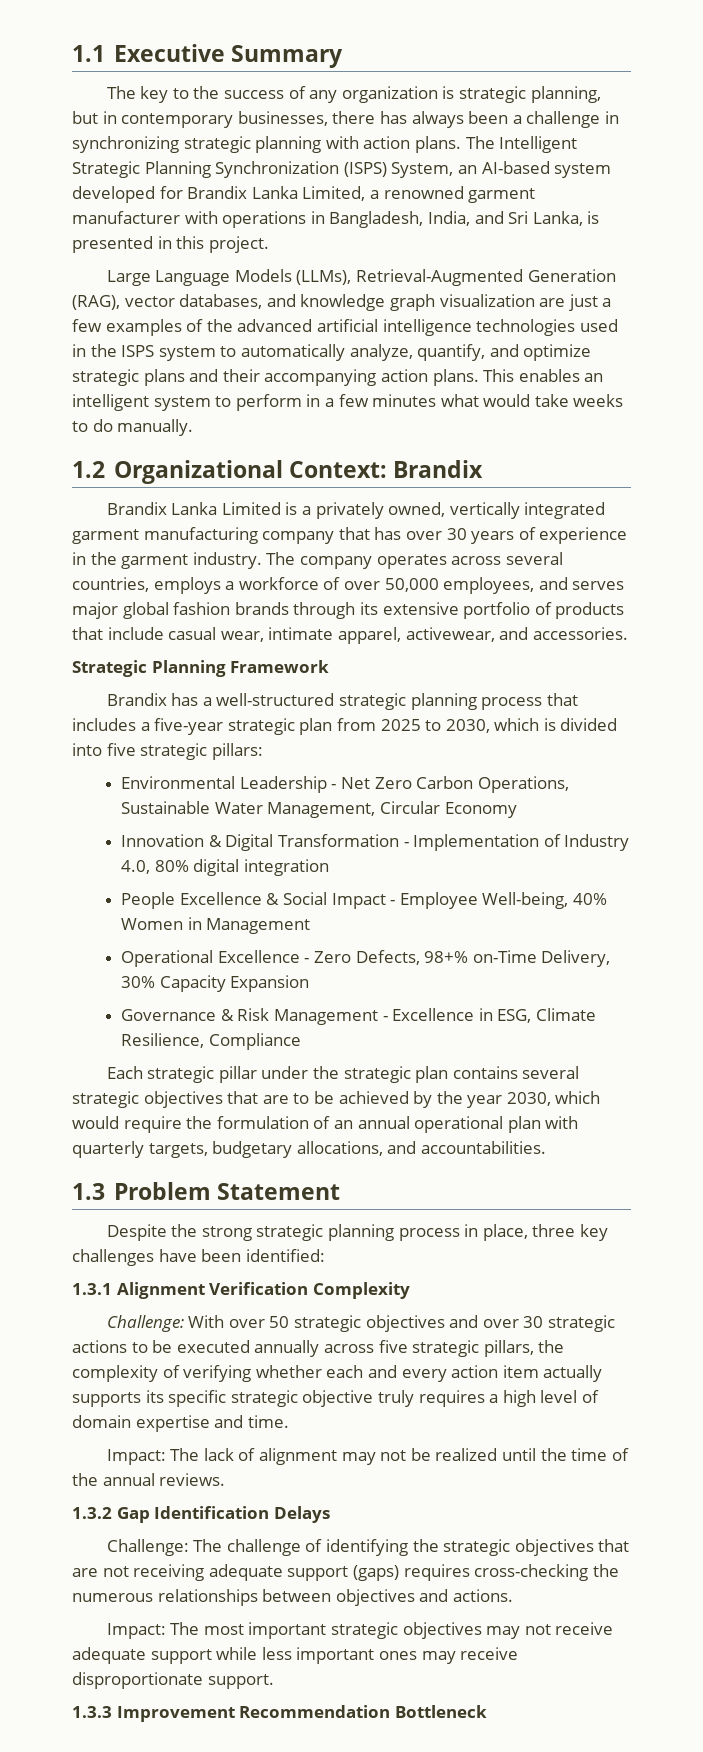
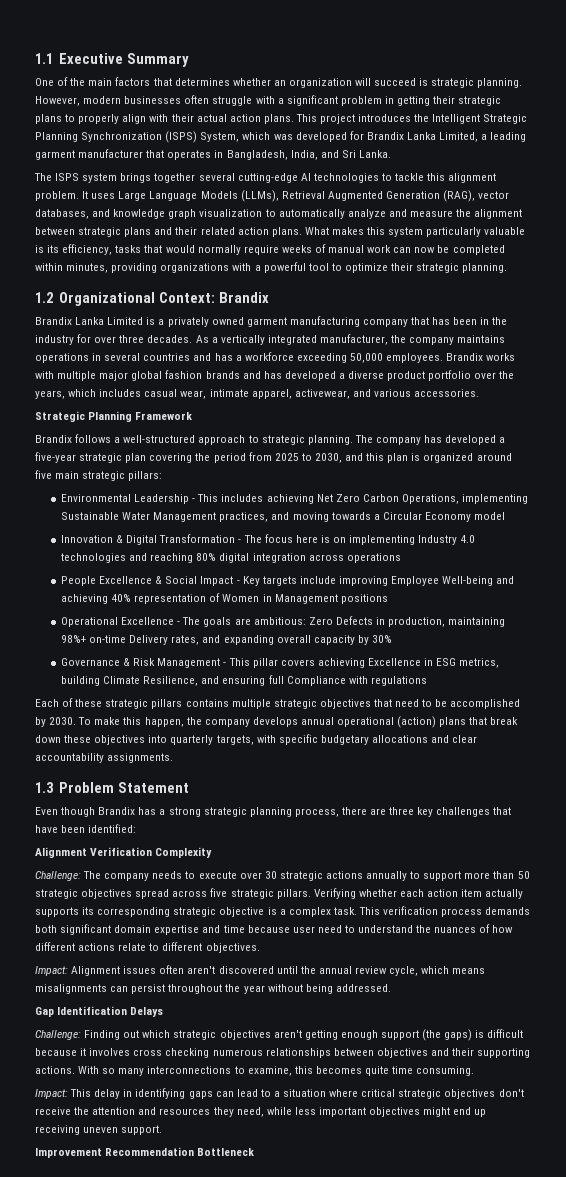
- The key to the success of any organization is strategic planning, but in contemporary businesses, there has always been a challenge in synchronizing strategic planning with action plans. The Intelligent Strategic Planning Synchronization (ISPS) System, an AI-based system developed for Brandix Lanka Limited, a renowned garment manufacturer with operations in Bangladesh, India, and Sri Lanka, is presented in this project.
- Large Language Models (LLMs), Retrieval-Augmented Generation (RAG), vector databases, and knowledge graph visualization are just a few examples of the advanced artificial intelligence technologies used in the ISPS system to automatically analyze, quantify, and optimize strategic plans and their accompanying action plans. This enables an intelligent system to perform in a few minutes what would take weeks to do manually.
+ One of the main factors that determines whether an organization will succeed is strategic planning. However, modern businesses often struggle with a significant problem in getting their strategic plans to properly align with their actual action plans. This project introduces the Intelligent Strategic Planning Synchronization (ISPS) System, which was developed for Brandix Lanka Limited, a leading garment manufacturer that operates in Bangladesh, India, and Sri Lanka.
+ The ISPS system brings together several cutting-edge AI technologies to tackle this alignment problem. It uses Large Language Models (LLMs), Retrieval Augmented Generation (RAG), vector databases, and knowledge graph visualization to automatically analyze and measure the alignment between strategic plans and their related action plans. What makes this system particularly valuable is its efficiency, tasks that would normally require weeks of manual work can now be completed within minutes, providing organizations with a powerful tool to optimize their strategic planning.
- Brandix Lanka Limited is a privately owned, vertically integrated garment manufacturing company that has over 30 years of experience in the garment industry. The company operates across several countries, employs a workforce of over 50,000 employees, and serves major global fashion brands through its extensive portfolio of products that include casual wear, intimate apparel, activewear, and accessories.
+ Brandix Lanka Limited is a privately owned garment manufacturing company that has been in the industry for over three decades. As a vertically integrated manufacturer, the company maintains operations in several countries and has a workforce exceeding 50,000 employees. Brandix works with multiple major global fashion brands and has developed a diverse product portfolio over the years, which includes casual wear, intimate apparel, activewear, and various accessories.
- Brandix has a well-structured strategic planning process that includes a five-year strategic plan from 2025 to 2030, which is divided into five strategic pillars:
+ Brandix follows a well-structured approach to strategic planning. The company has developed a five-year strategic plan covering the period from 2025 to 2030, and this plan is organized around five main strategic pillars:
- Environmental Leadership - Net Zero Carbon Operations, Sustainable Water Management, Circular Economy
+ Environmental Leadership - This includes achieving Net Zero Carbon Operations, implementing Sustainable Water Management practices, and moving towards a Circular Economy model
- Innovation & Digital Transformation - Implementation of Industry 4.0, 80% digital integration
+ Innovation & Digital Transformation - The focus here is on implementing Industry 4.0 technologies and reaching 80% digital integration across operations
- People Excellence & Social Impact - Employee Well-being, 40% Women in Management
+ People Excellence & Social Impact - Key targets include improving Employee Well-being and achieving 40% representation of Women in Management positions
- Operational Excellence - Zero Defects, 98+% on-Time Delivery, 30% Capacity Expansion
+ Operational Excellence - The goals are ambitious: Zero Defects in production, maintaining 98%+ on-time Delivery rates, and expanding overall capacity by 30%
- Governance & Risk Management - Excellence in ESG, Climate Resilience, Compliance
+ Governance & Risk Management - This pillar covers achieving Excellence in ESG metrics, building Climate Resilience, and ensuring full Compliance with regulations
- Each strategic pillar under the strategic plan contains several strategic objectives that are to be achieved by the year 2030, which would require the formulation of an annual operational plan with quarterly targets, budgetary allocations, and accountabilities.
+ Each of these strategic pillars contains multiple strategic objectives that need to be accomplished by 2030. To make this happen, the company develops annual operational (action) plans that break down these objectives into quarterly targets, with specific budgetary allocations and clear accountability assignments.
  1.3 Problem Statement
- Despite the strong strategic planning process in place, three key challenges have been identified:
+ Even though Brandix has a strong strategic planning process, there are three key challenges that have been identified:
- 1.3.1 Alignment Verification Complexity
+ Alignment Verification Complexity
- Challenge: With over 50 strategic objectives and over 30 strategic actions to be executed annually across five strategic pillars, the complexity of verifying whether each and every action item actually supports its specific strategic objective truly requires a high level of domain expertise and time.
- Impact: The lack of alignment may not be realized until the time of the annual reviews.
- 1.3.2 Gap Identification Delays
- Challenge: The challenge of identifying the strategic objectives that are not receiving adequate support (gaps) requires cross-checking the numerous relationships between objectives and actions.
- Impact: The most important strategic objectives may not receive adequate support while less important ones may receive disproportionate support.
+ Challenge: The company needs to execute over 30 strategic actions annually to support more than 50 strategic objectives spread across five strategic pillars. Verifying whether each action item actually supports its corresponding strategic objective is a complex task. This verification process demands both significant domain expertise and time because user need to understand the nuances of how different actions relate to different objectives.
+ Impact: Alignment issues often aren't discovered until the annual review cycle, which means misalignments can persist throughout the year without being addressed.
+ Gap Identification Delays
+ Challenge: Finding out which strategic objectives aren't getting enough support (the gaps) is difficult because it involves cross checking numerous relationships between objectives and their supporting actions. With so many interconnections to examine, this becomes quite time consuming.
+ Impact: This delay in identifying gaps can lead to a situation where critical strategic objectives don't receive the attention and resources they need, while less important objectives might end up receiving uneven support.
- 1.3.3 Improvement Recommendation Bottleneck
+ Improvement Recommendation Bottleneck

